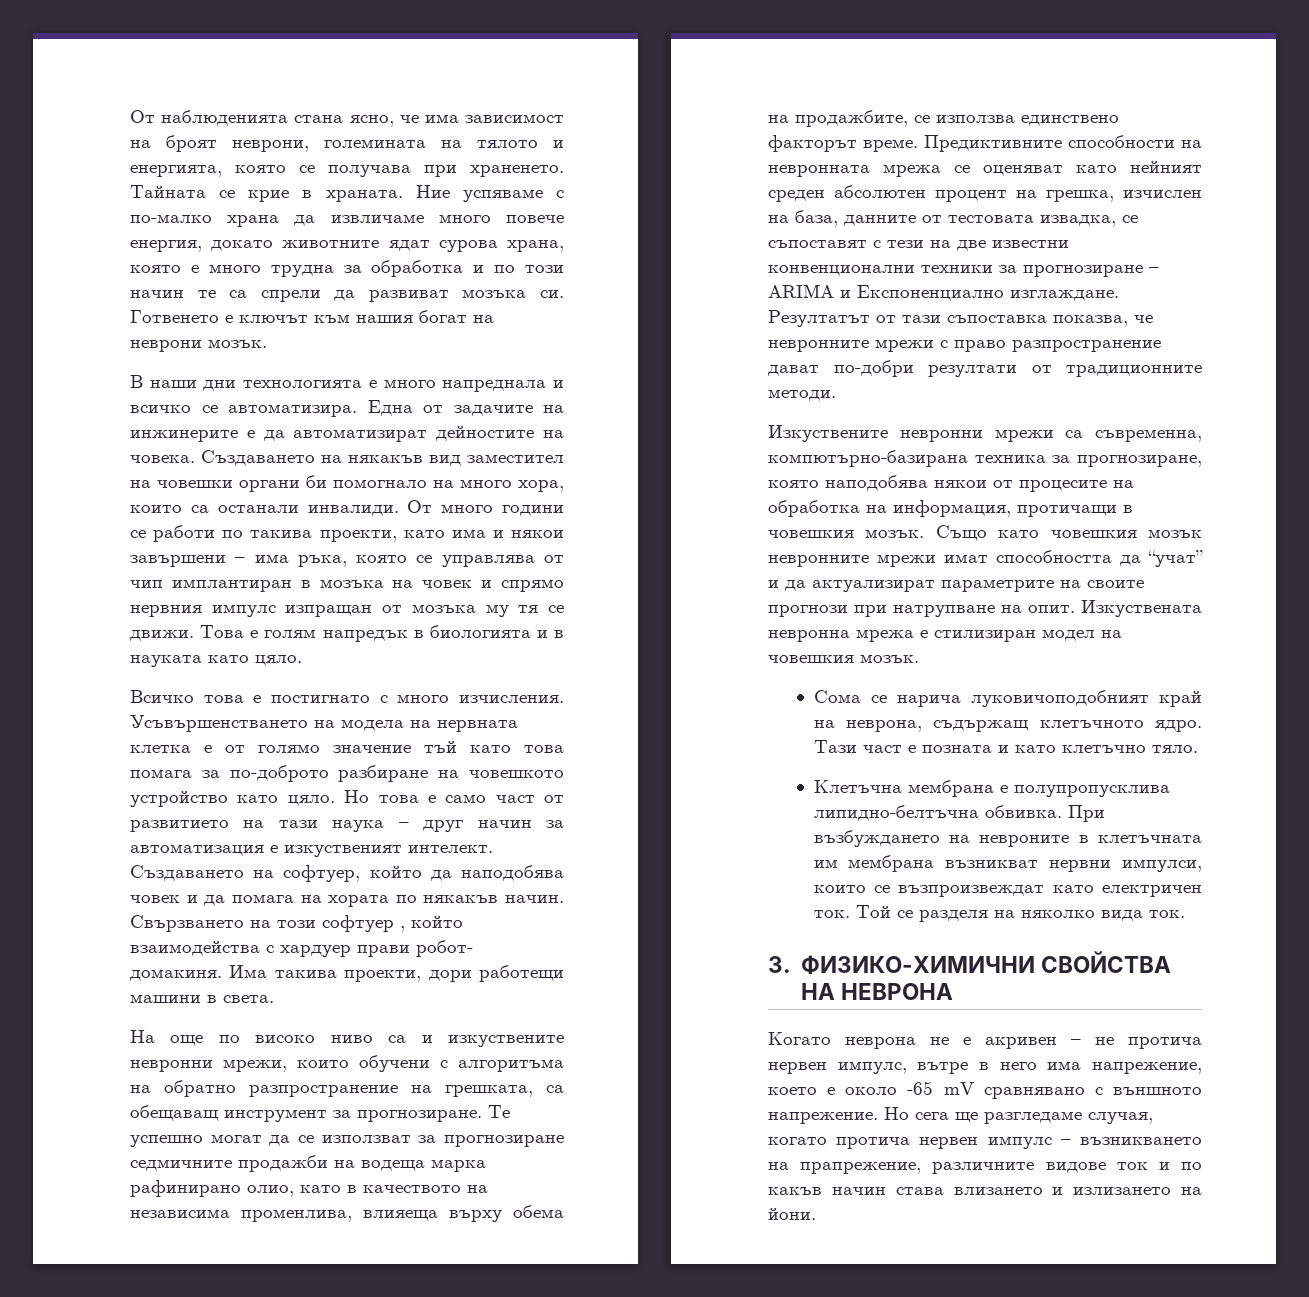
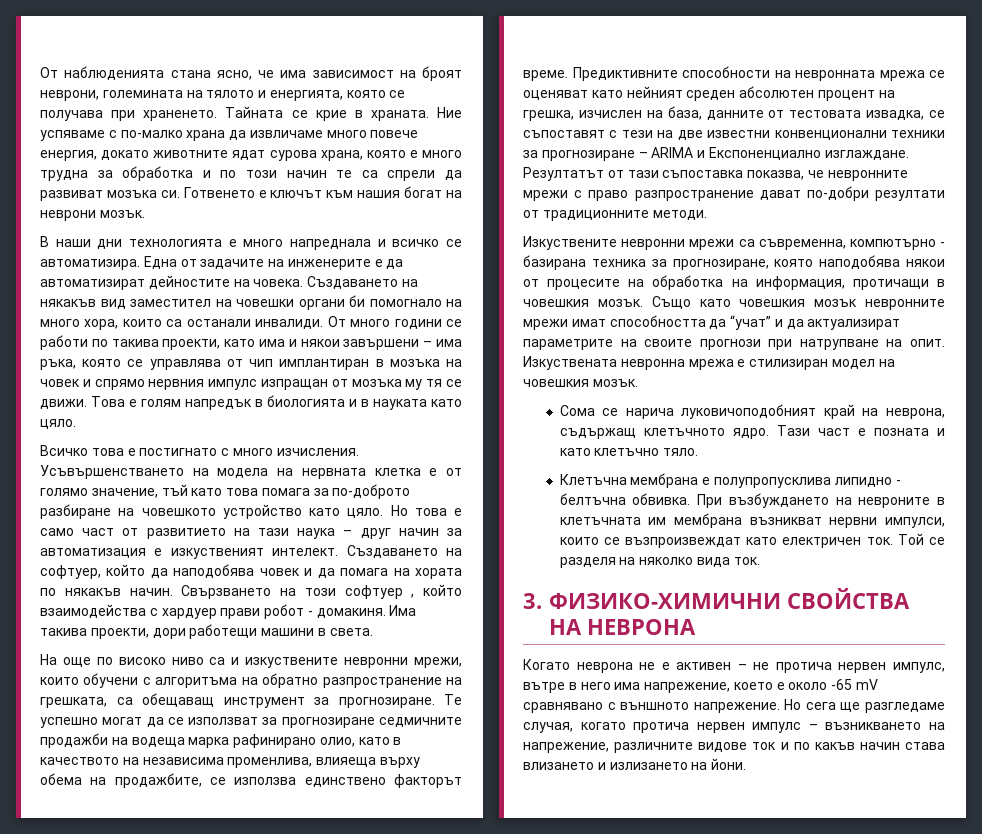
- Една от задачите на инжинерите е да автоматизират дейностите на човека.
+ Една от задачите на инженерите е да автоматизират дейностите на човека.
- Усъвършенстването на модела на нервната клетка е от голямо значение тъй като това помага за по-доброто разбиране на човешкото устройство като цяло.
+ Усъвършенстването на модела на нервната клетка е от голямо значение, тъй като това помага за по-доброто разбиране на човешкото устройство като цяло.
- Свързването на този софтуер , който взаимодейства с хардуер прави робот- домакиня.
+ Свързването на този софтуер , който взаимодейства с хардуер прави робот - домакиня.
- Изкуствените невронни мрежи са съвременна, компютърно-базирана техника за прогнозиране, която наподобява някои от процесите на обработка на информация, протичащи в човешкия мозък.
+ Изкуствените невронни мрежи са съвременна, компютърно - базирана техника за прогнозиране, която наподобява някои от процесите на обработка на информация, протичащи в човешкия мозък.
- Клетъчна мембрана е полупропусклива липидно-белтъчна обвивка.
+ Клетъчна мембрана е полупропусклива липидно - белтъчна обвивка.
- Когато неврона не е акривен – не протича нервен импулс, вътре в него има напрежение, което е около -65 mV сравнявано с външното напрежение.
+ Когато неврона не е активен – не протича нервен импулс, вътре в него има напрежение, което е около -65 mV сравнявано с външното напрежение.
- Но сега ще разгледаме случая, когато протича нервен импулс – възникването на прапрежение, различните видове ток и по какъв начин става влизането и излизането на йони.
+ Но сега ще разгледаме случая, когато протича нервен импулс – възникването на напрежение, различните видове ток и по какъв начин става влизането и излизането на йони.

